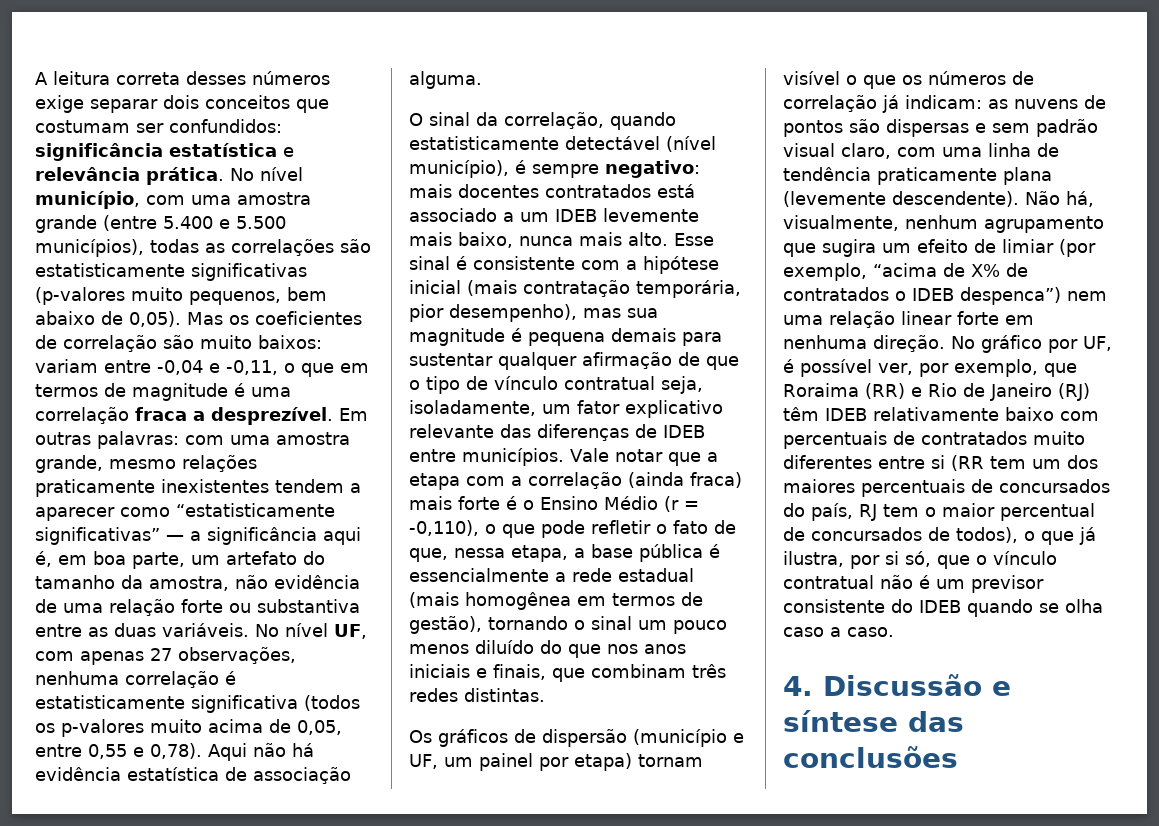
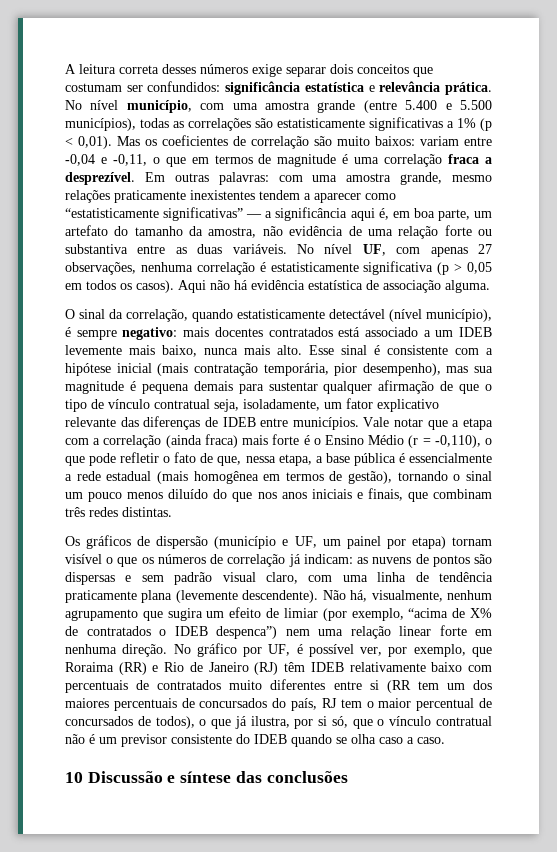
- No nível município, com uma amostra grande (entre 5.400 e 5.500 municípios), todas as correlações são estatisticamente significativas (p-valores muito pequenos, bem abaixo de 0,05).
+ No nível município, com uma amostra grande (entre 5.400 e 5.500 municípios), todas as correlações são estatisticamente significativas a 1% (p < 0,01).
- No nível UF, com apenas 27 observações, nenhuma correlação é estatisticamente significativa (todos os p-valores muito acima de 0,05, entre 0,55 e 0,78).
+ No nível UF, com apenas 27 observações, nenhuma correlação é estatisticamente significativa (p > 0,05 em todos os casos).
- 4. Discussão e síntese das conclusões
+ 10 Discussão e síntese das conclusões

